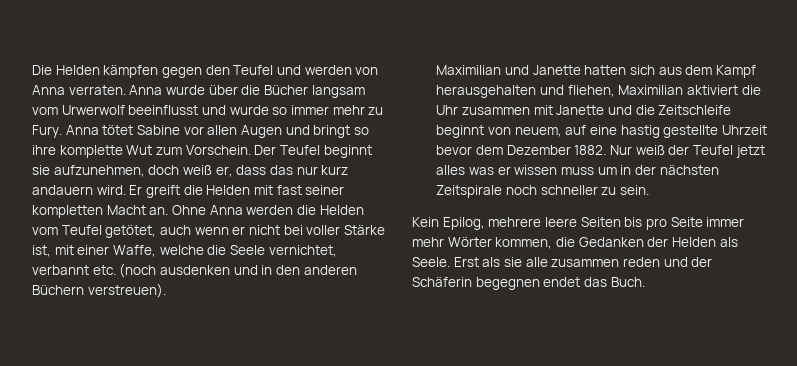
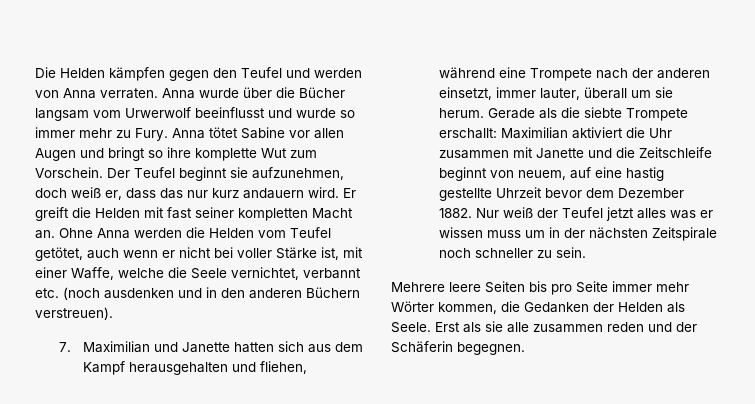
- Maximilian und Janette hatten sich aus dem Kampf herausgehalten und fliehen, Maximilian aktiviert die Uhr zusammen mit Janette und die Zeitschleife beginnt von neuem, auf eine hastig gestellte Uhrzeit bevor dem Dezember 1882.
+ 7. Maximilian und Janette hatten sich aus dem Kampf herausgehalten und fliehen, während eine Trompete nach der anderen einsetzt, immer lauter, überall um sie herum. Gerade als die siebte Trompete erschallt: Maximilian aktiviert die Uhr zusammen mit Janette und die Zeitschleife beginnt von neuem, auf eine hastig gestellte Uhrzeit bevor dem Dezember 1882.
- Kein Epilog, mehrere leere Seiten bis pro Seite immer mehr Wörter kommen, die Gedanken der Helden als Seele.
+ Mehrere leere Seiten bis pro Seite immer mehr Wörter kommen, die Gedanken der Helden als Seele.
- Erst als sie alle zusammen reden und der Schäferin begegnen endet das Buch.
+ Erst als sie alle zusammen reden und der Schäferin begegnen.

